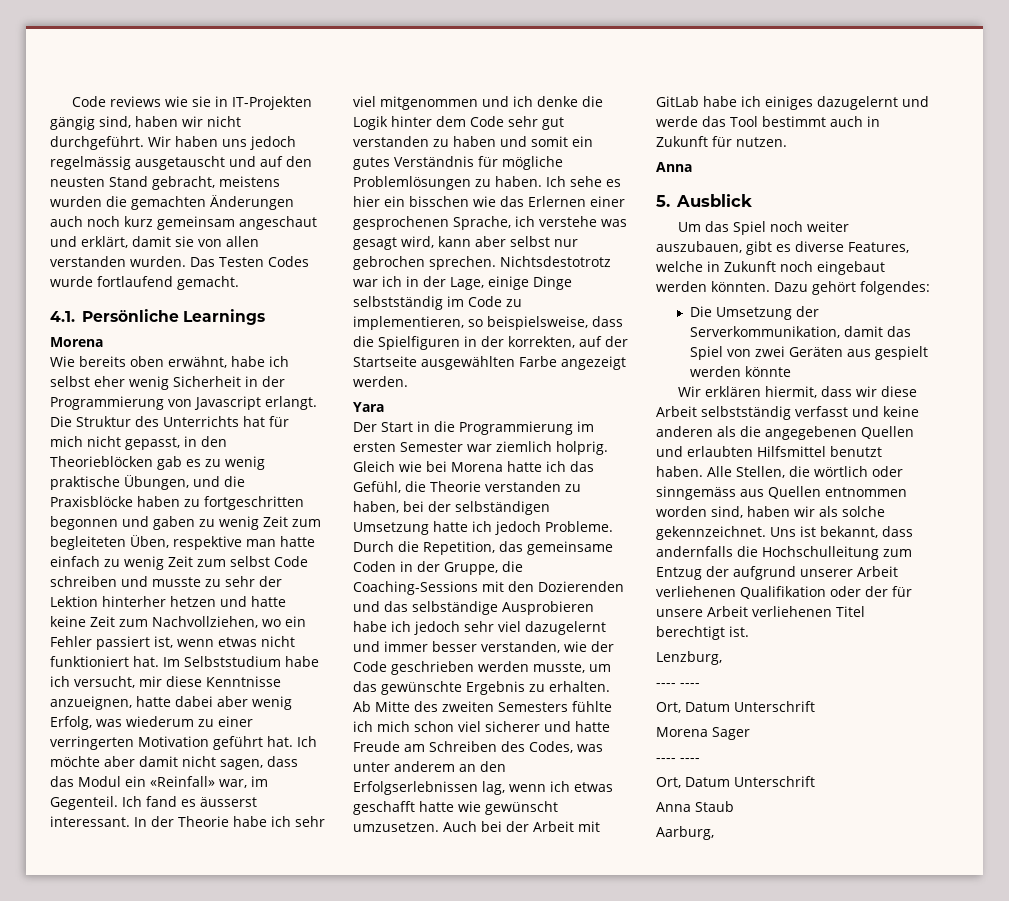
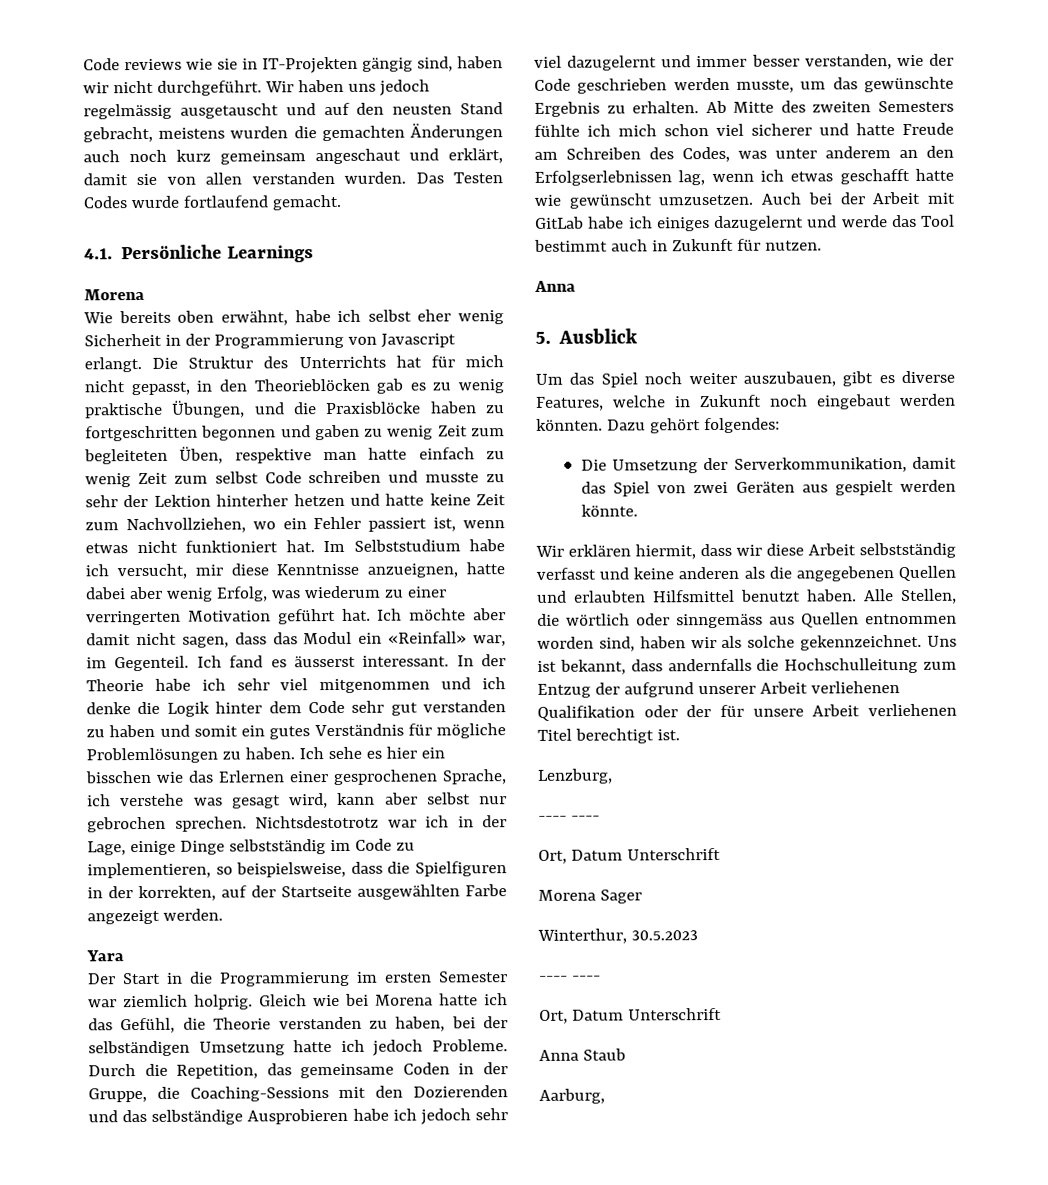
- Die Umsetzung der Serverkommunikation, damit das Spiel von zwei Geräten aus gespielt werden könnte
+ Die Umsetzung der Serverkommunikation, damit das Spiel von zwei Geräten aus gespielt werden könnte.
+ Winterthur, 30.5.2023

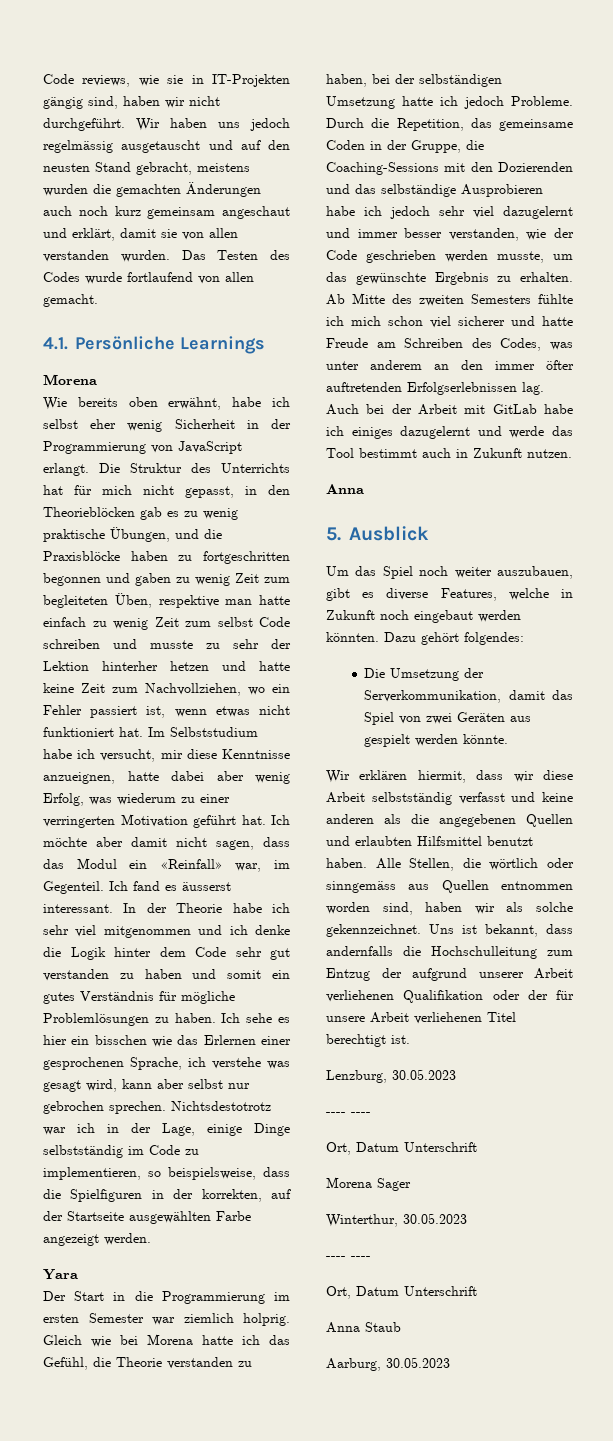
- Code reviews wie sie in IT-Projekten gängig sind, haben wir nicht durchgeführt.
+ Code reviews, wie sie in IT-Projekten gängig sind, haben wir nicht durchgeführt.
- Das Testen Codes wurde fortlaufend gemacht.
+ Das Testen des Codes wurde fortlaufend von allen gemacht.
- Wie bereits oben erwähnt, habe ich selbst eher wenig Sicherheit in der Programmierung von Javascript erlangt.
+ Wie bereits oben erwähnt, habe ich selbst eher wenig Sicherheit in der Programmierung von JavaScript erlangt.
- Ab Mitte des zweiten Semesters fühlte ich mich schon viel sicherer und hatte Freude am Schreiben des Codes, was unter anderem an den Erfolgserlebnissen lag, wenn ich etwas geschafft hatte wie gewünscht umzusetzen.
+ Ab Mitte des zweiten Semesters fühlte ich mich schon viel sicherer und hatte Freude am Schreiben des Codes, was unter anderem an den immer öfter auftretenden Erfolgserlebnissen lag.
- Auch bei der Arbeit mit GitLab habe ich einiges dazugelernt und werde das Tool bestimmt auch in Zukunft für nutzen.
+ Auch bei der Arbeit mit GitLab habe ich einiges dazugelernt und werde das Tool bestimmt auch in Zukunft nutzen.
- Lenzburg,
+ Lenzburg, 30.05.2023
- Winterthur, 30.5.2023
+ Winterthur, 30.05.2023
- Aarburg,
+ Aarburg, 30.05.2023

